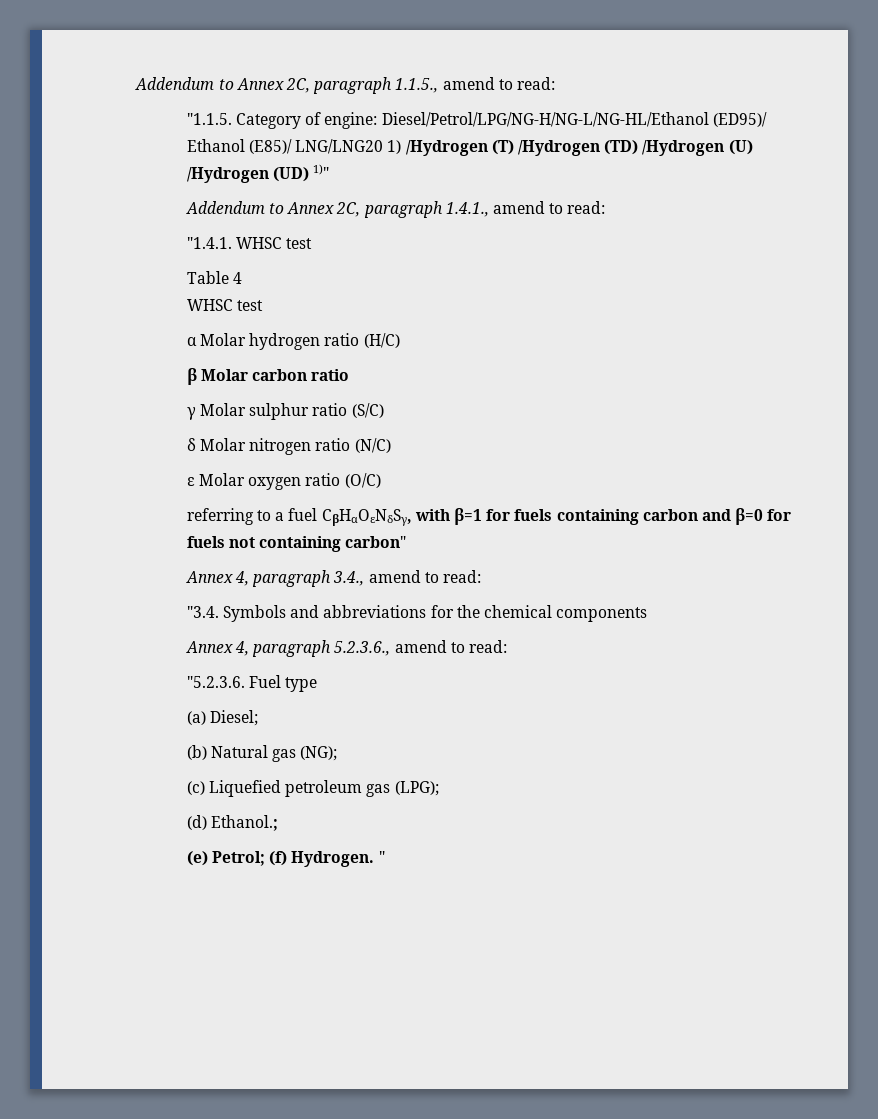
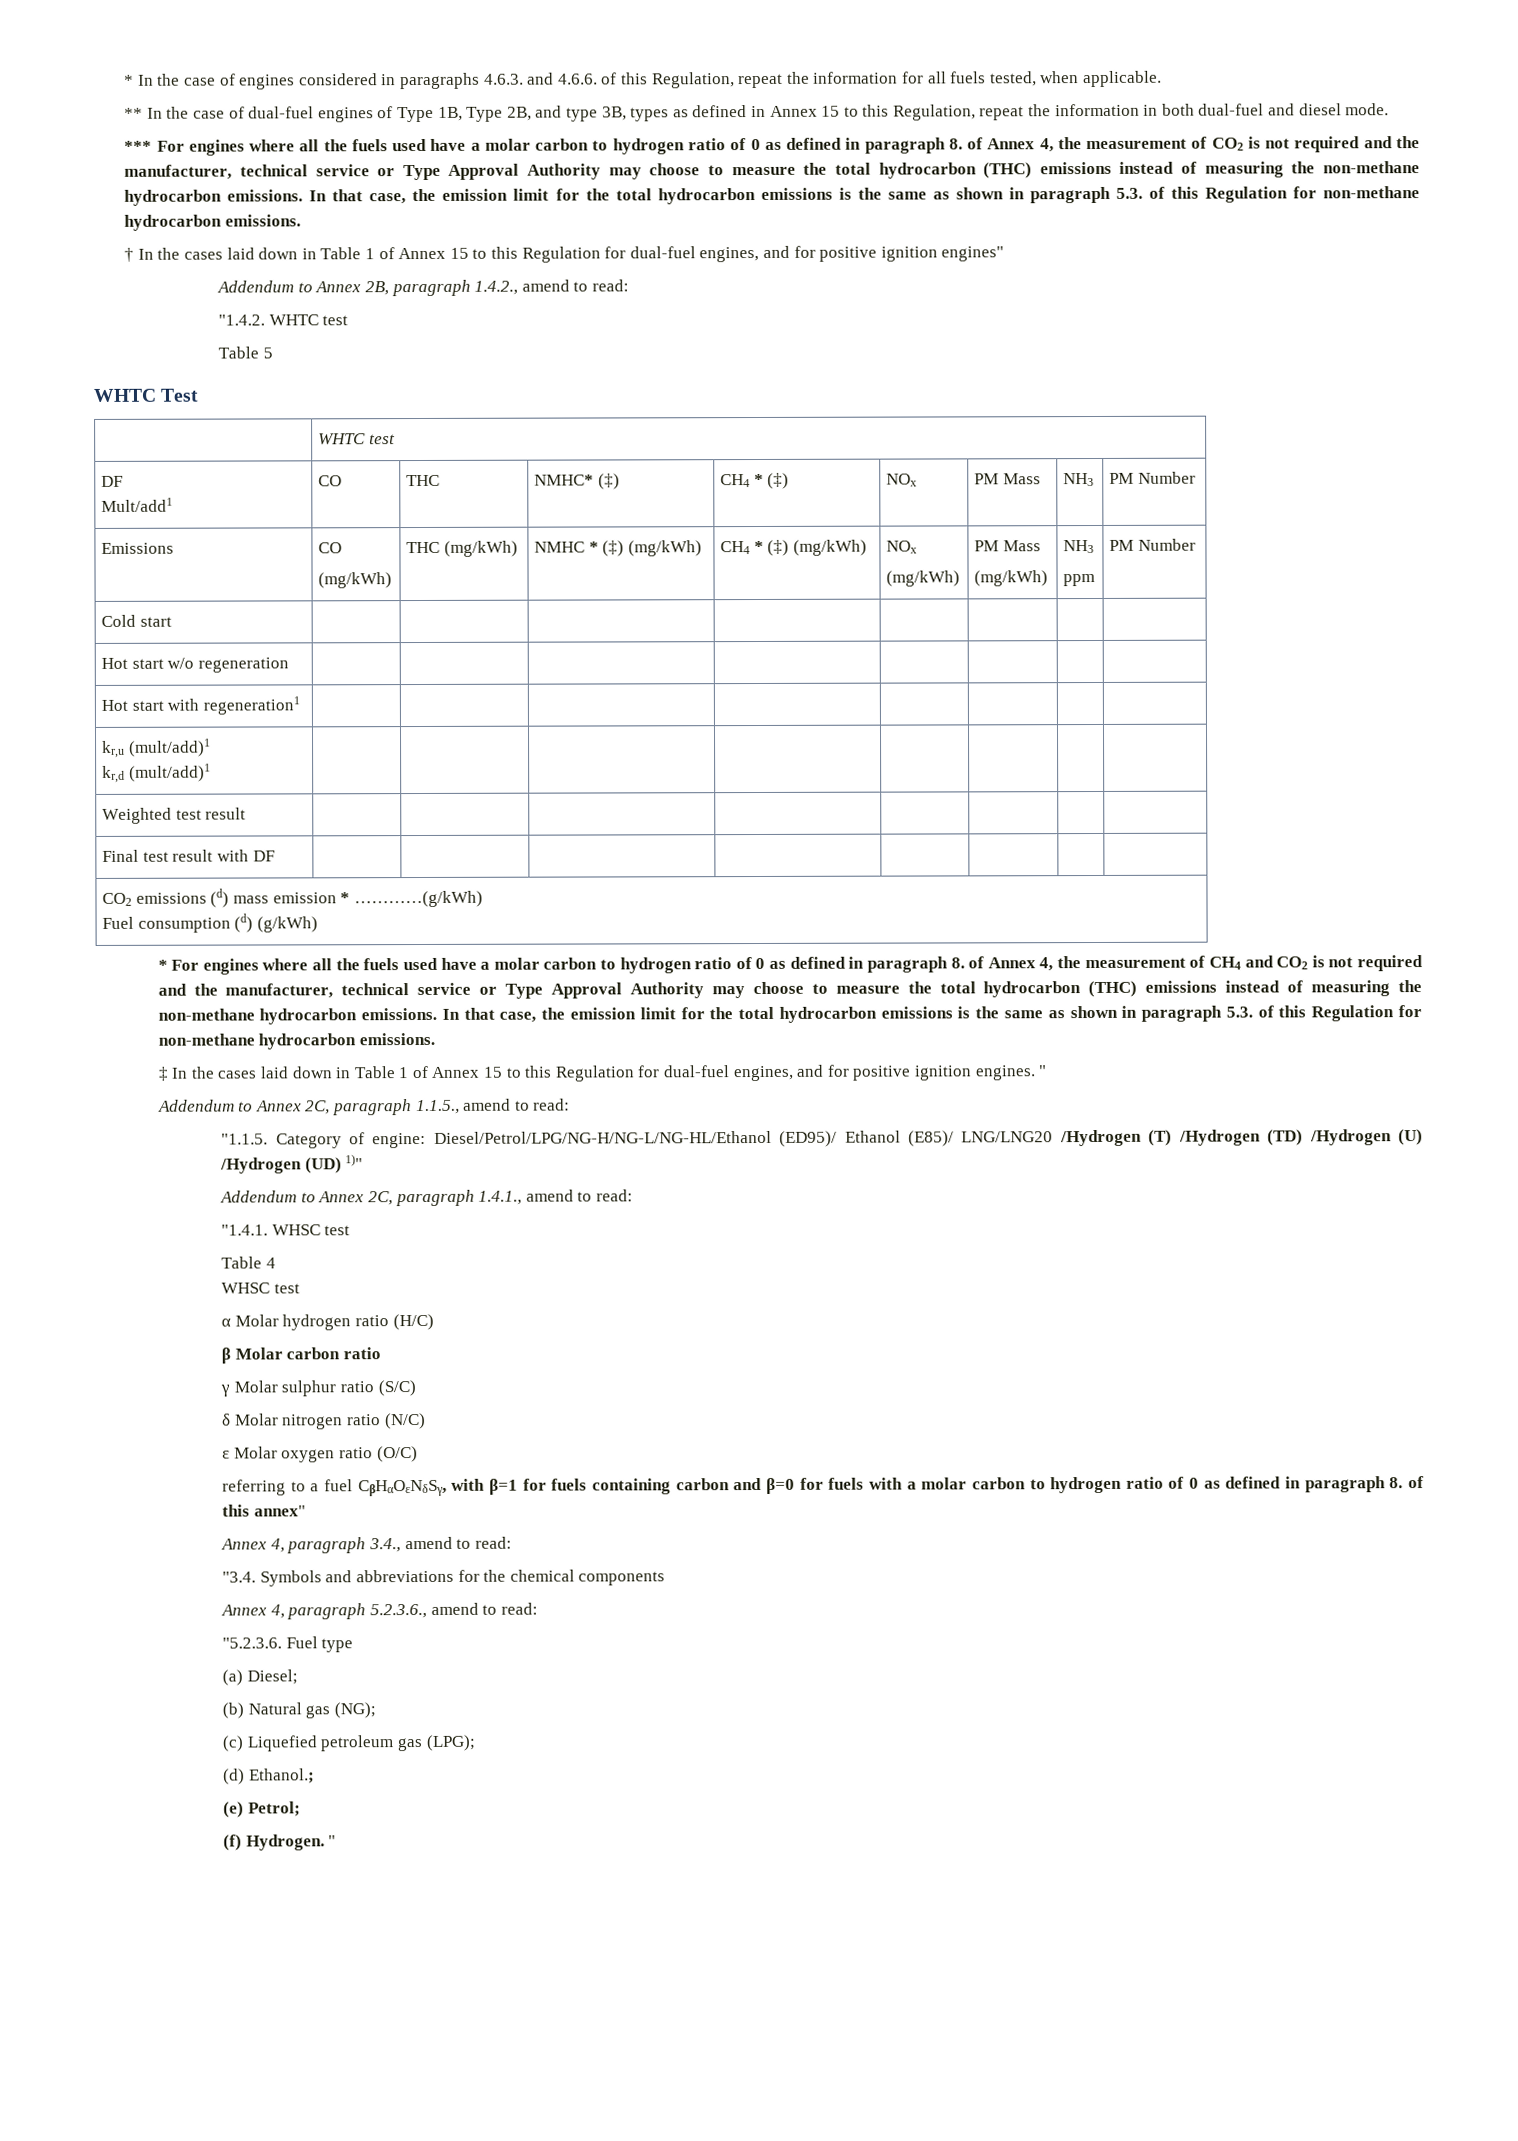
+ * In the case of engines considered in paragraphs 4.6.3. and 4.6.6. of this Regulation, repeat the information for all fuels tested, when applicable.
+ ** In the case of dual-fuel engines of Type 1B, Type 2B, and type 3B, types as defined in Annex 15 to this Regulation, repeat the information in both dual-fuel and diesel mode.
+ *** For engines where all the fuels used have a molar carbon to hydrogen ratio of 0 as defined in paragraph 8. of Annex 4, the measurement of CO2 is not required and the manufacturer, technical service or Type Approval Authority may choose to measure the total hydrocarbon (THC) emissions instead of measuring the non-methane hydrocarbon emissions. In that case, the emission limit for the total hydrocarbon emissions is the same as shown in paragraph 5.3. of this Regulation for non-methane hydrocarbon emissions.
+ † In the cases laid down in Table 1 of Annex 15 to this Regulation for dual-fuel engines, and for positive ignition engines"
+ Addendum to Annex 2B, paragraph 1.4.2., amend to read:
+ "1.4.2. WHTC test
+ Table 5
+ WHTC Test
+ | WHTC test
+ DF
+ Mult/add1 | CO | THC | NMHC* (‡) | CH4 * (‡) | NOx | PM Mass | NH3 | PM Number
+ Emissions | CO
+ (mg/kWh) | THC (mg/kWh) | NMHC * (‡) (mg/kWh) | CH4 * (‡) (mg/kWh) | NOx
+ (mg/kWh) | PM Mass
+ (mg/kWh) | NH3
+ ppm | PM Number
+ Cold start | | | | | | | |
+ Hot start w/o regeneration | | | | | | | |
+ Hot start with regeneration1 | | | | | | | |
+ kr,u (mult/add)1
+ kr,d (mult/add)1 | | | | | | | |
+ Weighted test result | | | | | | | |
+ Final test result with DF | | | | | | | |
+ CO2 emissions (d) mass emission * …………(g/kWh)
+ Fuel consumption (d) (g/kWh)
+ * For engines where all the fuels used have a molar carbon to hydrogen ratio of 0 as defined in paragraph 8. of Annex 4, the measurement of CH4 and CO2 is not required and the manufacturer, technical service or Type Approval Authority may choose to measure the total hydrocarbon (THC) emissions instead of measuring the non-methane hydrocarbon emissions. In that case, the emission limit for the total hydrocarbon emissions is the same as shown in paragraph 5.3. of this Regulation for non-methane hydrocarbon emissions.
+ ‡ In the cases laid down in Table 1 of Annex 15 to this Regulation for dual-fuel engines, and for positive ignition engines. "
- "1.1.5. Category of engine: Diesel/Petrol/LPG/NG-H/NG-L/NG-HL/Ethanol (ED95)/ Ethanol (E85)/ LNG/LNG20 1) /Hydrogen (T) /Hydrogen (TD) /Hydrogen (U) /Hydrogen (UD) 1)"
+ "1.1.5. Category of engine: Diesel/Petrol/LPG/NG-H/NG-L/NG-HL/Ethanol (ED95)/ Ethanol (E85)/ LNG/LNG20 /Hydrogen (T) /Hydrogen (TD) /Hydrogen (U) /Hydrogen (UD) 1)"
- referring to a fuel CβHαOεNδSγ, with β=1 for fuels containing carbon and β=0 for fuels not containing carbon"
+ referring to a fuel CβHαOεNδSγ, with β=1 for fuels containing carbon and β=0 for fuels with a molar carbon to hydrogen ratio of 0 as defined in paragraph 8. of this annex"
- (e) Petrol; (f) Hydrogen.
+ (e) Petrol;
+ (f) Hydrogen.

